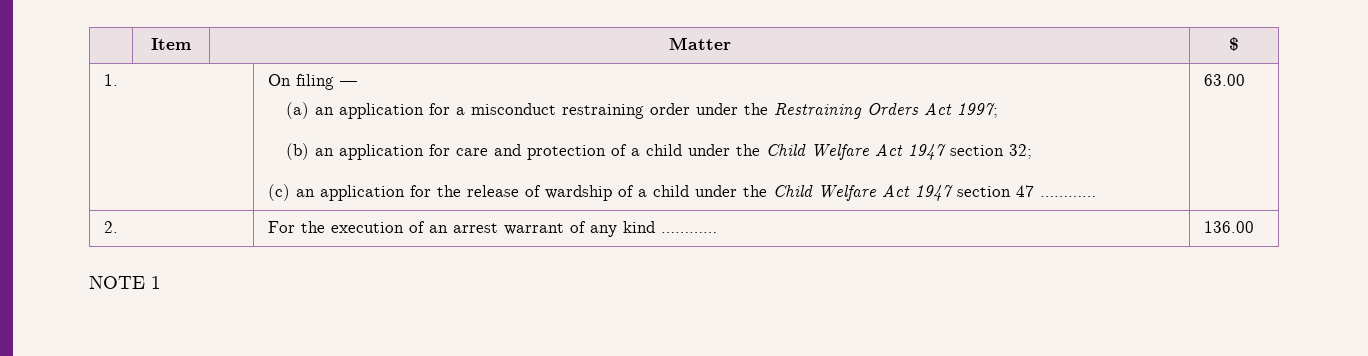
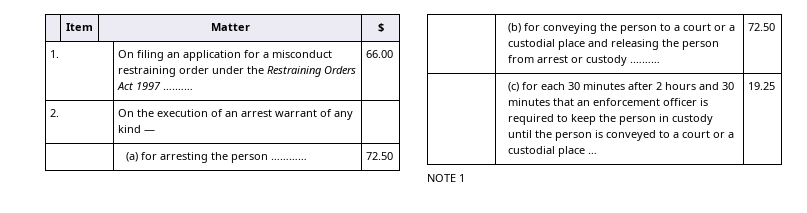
- On filing —
- (a) an application for a misconduct restraining order under the Restraining Orders Act 1997;
- (b) an application for care and protection of a child under the Child Welfare Act 1947 section 32;
- (c) an application for the release of wardship of a child under the Child Welfare Act 1947 section 47 ………… | 63.00
+ On filing an application for a misconduct restraining order under the Restraining Orders Act 1997 ….…… | 66.00
- 2. | For the execution of an arrest warrant of any kind ………… | 136.00
+ 2. | On the execution of an arrest warrant of any kind — |
+ | (a) for arresting the person ………… | 72.50
+ | (b) for conveying the person to a court or a custodial place and releasing the person from arrest or custody .……… | 72.50
+ | (c) for each 30 minutes after 2 hours and 30 minutes that an enforcement officer is required to keep the person in custody until the person is conveyed to a court or a custodial place … | 19.25

